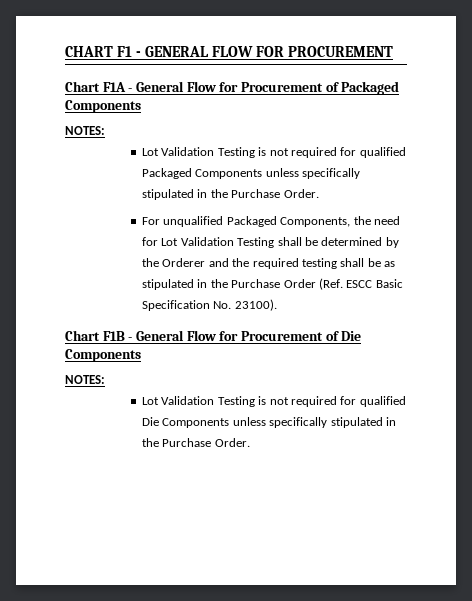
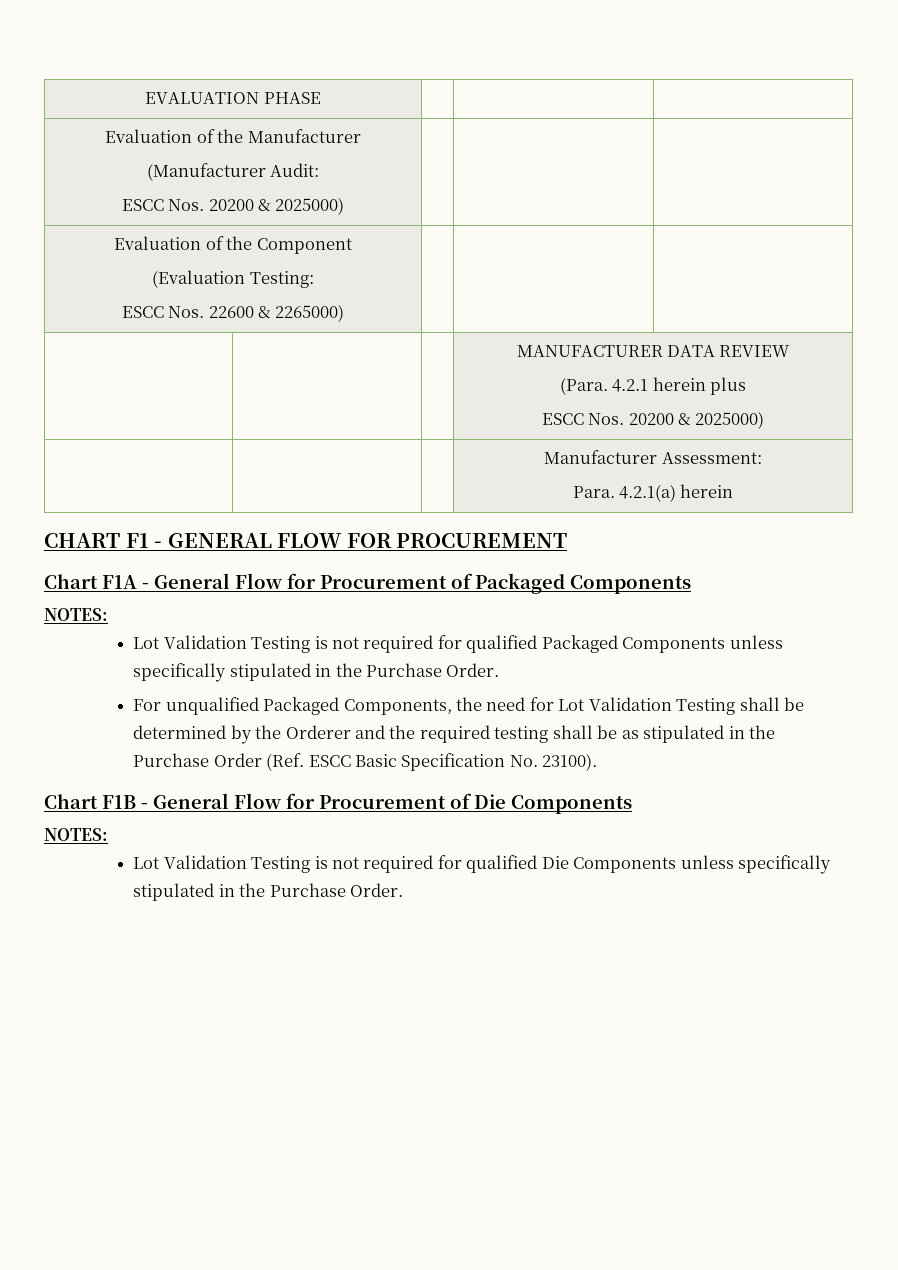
+ EVALUATION PHASE | | |
+ Evaluation of the Manufacturer
+ (Manufacturer Audit:
+ ESCC Nos. 20200 & 2025000) | | |
+ Evaluation of the Component
+ (Evaluation Testing:
+ ESCC Nos. 22600 & 2265000) | | |
+ | | | MANUFACTURER DATA REVIEW
+ (Para. 4.2.1 herein plus
+ ESCC Nos. 20200 & 2025000)
+ | | | Manufacturer Assessment:
+ Para. 4.2.1(a) herein

